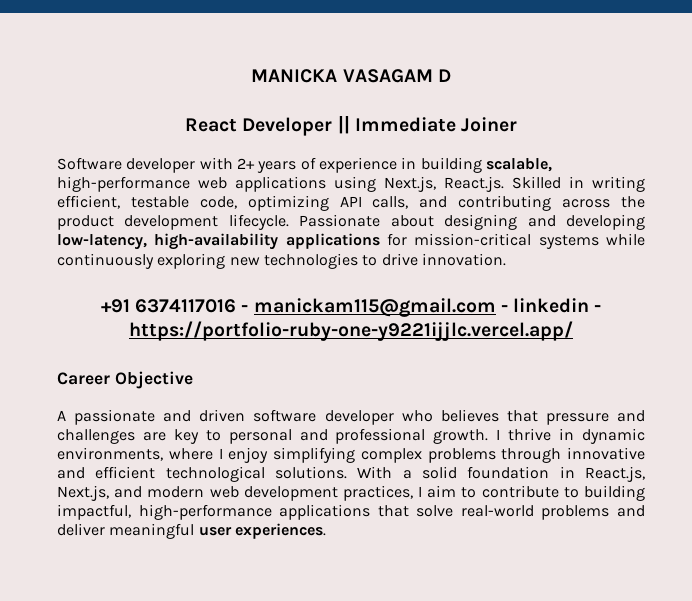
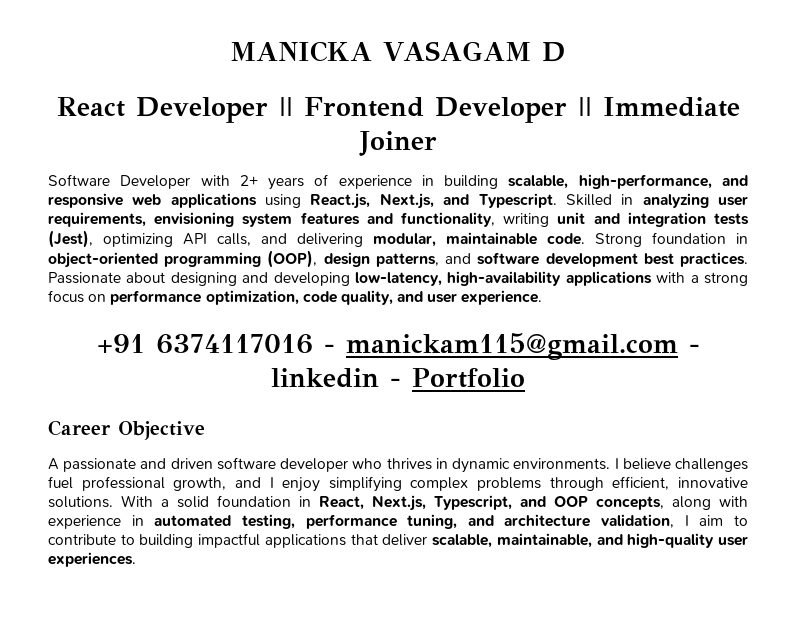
- React Developer || Immediate Joiner
+ React Developer || Frontend Developer || Immediate Joiner
- Software developer with 2+ years of experience in building scalable, high-performance web applications using Next.js, React.js. Skilled in writing efficient, testable code, optimizing API calls, and contributing across the product development lifecycle.
+ Software Developer with 2+ years of experience in building scalable, high-performance, and responsive web applications using React.js, Next.js, and Typescript. Skilled in analyzing user requirements, envisioning system features and functionality, writing unit and integration tests (Jest), optimizing API calls, and delivering modular, maintainable code. Strong foundation in object-oriented programming (OOP), design patterns, and software development best practices.
- Passionate about designing and developing low-latency, high-availability applications for mission-critical systems while continuously exploring new technologies to drive innovation.
+ Passionate about designing and developing low-latency, high-availability applications with a strong focus on performance optimization, code quality, and user experience.
- +91 6374117016 - manickam115@gmail.com - linkedin - https://portfolio-ruby-one-y9221ijjlc.vercel.app/
+ +91 6374117016 - manickam115@gmail.com - linkedin - Portfolio
- A passionate and driven software developer who believes that pressure and challenges are key to personal and professional growth. I thrive in dynamic environments, where I enjoy simplifying complex problems through innovative and efficient technological solutions.
+ A passionate and driven software developer who thrives in dynamic environments. I believe challenges fuel professional growth, and I enjoy simplifying complex problems through efficient, innovative solutions.
- With a solid foundation in React.js, Next.js, and modern web development practices, I aim to contribute to building impactful, high-performance applications that solve real-world problems and deliver meaningful user experiences.
+ With a solid foundation in React, Next.js, Typescript, and OOP concepts, along with experience in automated testing, performance tuning, and architecture validation, I aim to contribute to building impactful applications that deliver scalable, maintainable, and high-quality user experiences.

